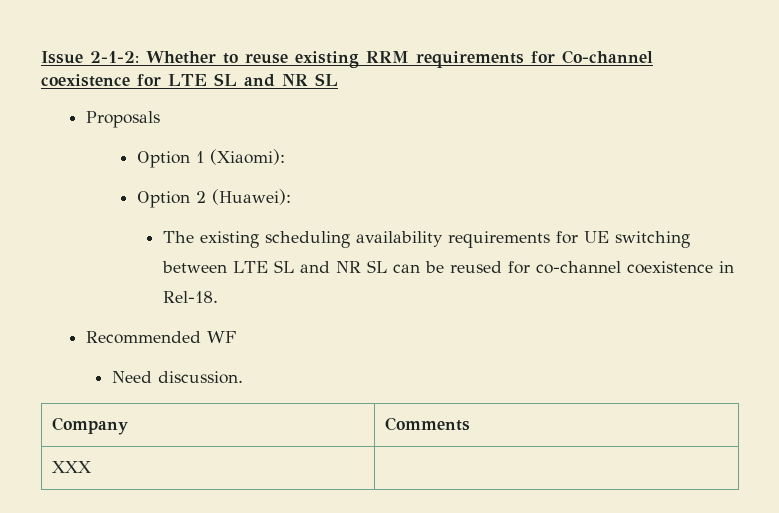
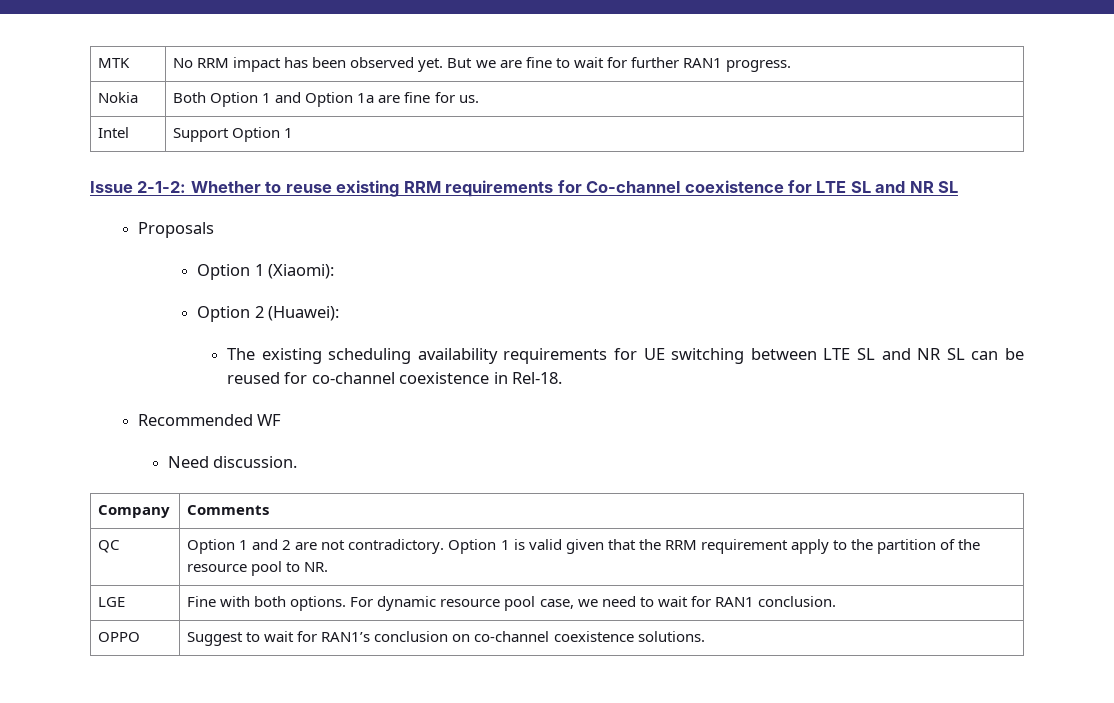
+ MTK | No RRM impact has been observed yet. But we are fine to wait for further RAN1 progress.
+ Nokia | Both Option 1 and Option 1a are fine for us.
+ Intel | Support Option 1
- XXX |
+ QC | Option 1 and 2 are not contradictory. Option 1 is valid given that the RRM requirement apply to the partition of the resource pool to NR.
+ LGE | Fine with both options. For dynamic resource pool case, we need to wait for RAN1 conclusion.
+ OPPO | Suggest to wait for RAN1’s conclusion on co-channel coexistence solutions.

